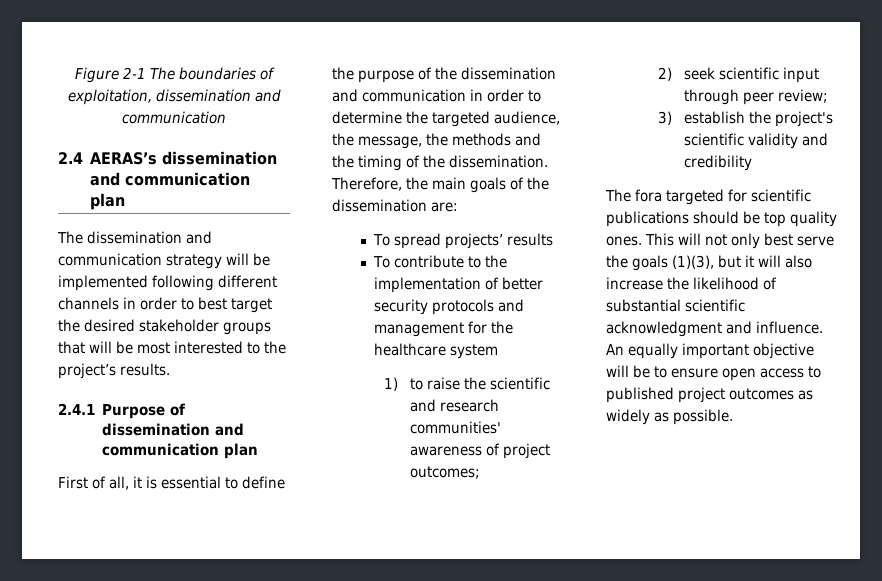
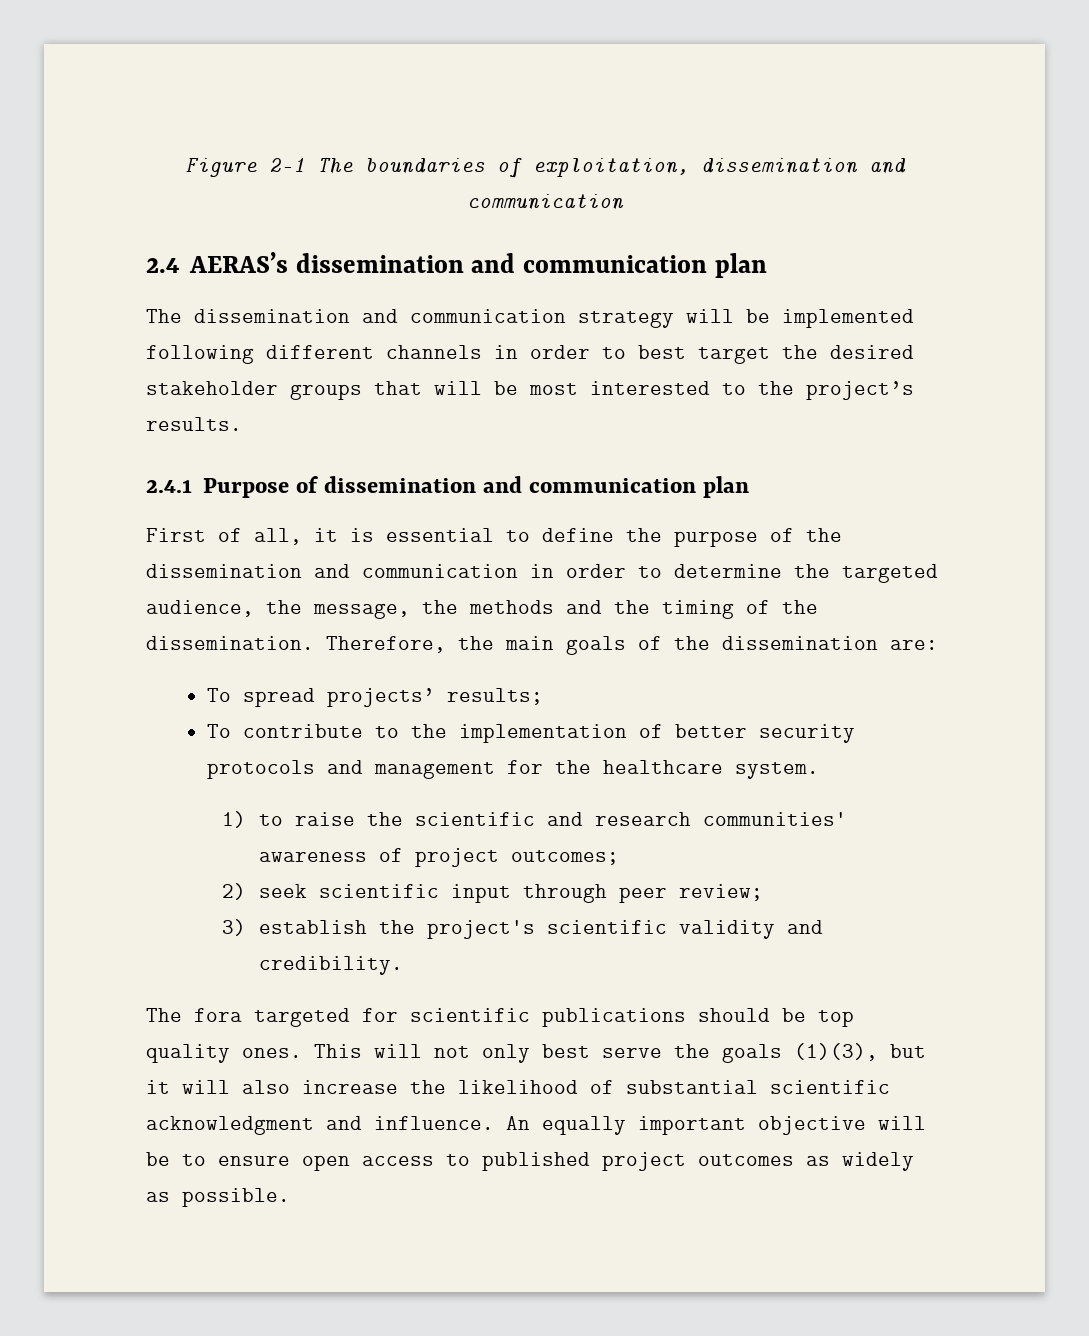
- To spread projects’ results
+ To spread projects’ results;
- To contribute to the implementation of better security protocols and management for the healthcare system
+ To contribute to the implementation of better security protocols and management for the healthcare system.
- 3) establish the project's scientific validity and credibility
+ 3) establish the project's scientific validity and credibility.

